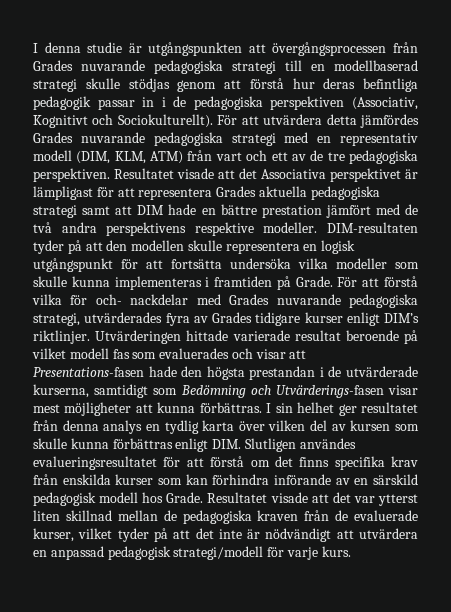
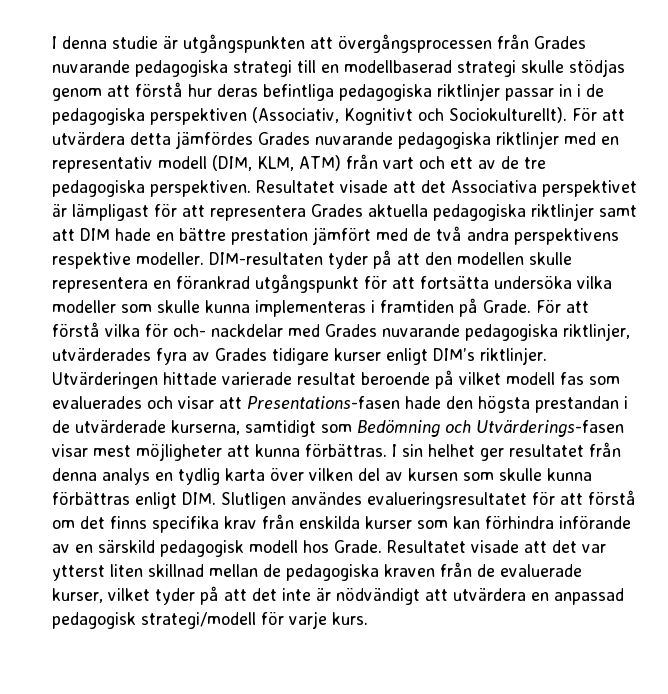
- I denna studie är utgångspunkten att övergångsprocessen från Grades nuvarande pedagogiska strategi till en modellbaserad strategi skulle stödjas genom att förstå hur deras befintliga pedagogik passar in i de pedagogiska perspektiven (Associativ, Kognitivt och Sociokulturellt).
+ I denna studie är utgångspunkten att övergångsprocessen från Grades nuvarande pedagogiska strategi till en modellbaserad strategi skulle stödjas genom att förstå hur deras befintliga pedagogiska riktlinjer passar in i de pedagogiska perspektiven (Associativ, Kognitivt och Sociokulturellt).
- För att utvärdera detta jämfördes Grades nuvarande pedagogiska strategi med en representativ modell (DIM, KLM, ATM) från vart och ett av de tre pedagogiska perspektiven.
+ För att utvärdera detta jämfördes Grades nuvarande pedagogiska riktlinjer med en representativ modell (DIM, KLM, ATM) från vart och ett av de tre pedagogiska perspektiven.
- Resultatet visade att det Associativa perspektivet är lämpligast för att representera Grades aktuella pedagogiska strategi samt att DIM hade en bättre prestation jämfört med de två andra perspektivens respektive modeller.
+ Resultatet visade att det Associativa perspektivet är lämpligast för att representera Grades aktuella pedagogiska riktlinjer samt att DIM hade en bättre prestation jämfört med de två andra perspektivens respektive modeller.
- DIM-resultaten tyder på att den modellen skulle representera en logisk utgångspunkt för att fortsätta undersöka vilka modeller som skulle kunna implementeras i framtiden på Grade.
+ DIM-resultaten tyder på att den modellen skulle representera en förankrad utgångspunkt för att fortsätta undersöka vilka modeller som skulle kunna implementeras i framtiden på Grade.
- För att förstå vilka för och- nackdelar med Grades nuvarande pedagogiska strategi, utvärderades fyra av Grades tidigare kurser enligt DIM’s riktlinjer.
+ För att förstå vilka för och- nackdelar med Grades nuvarande pedagogiska riktlinjer, utvärderades fyra av Grades tidigare kurser enligt DIM’s riktlinjer.

